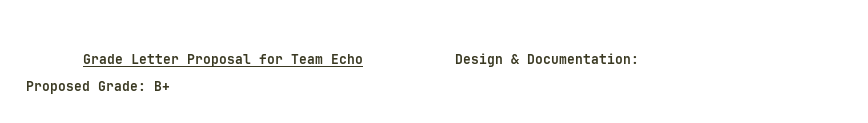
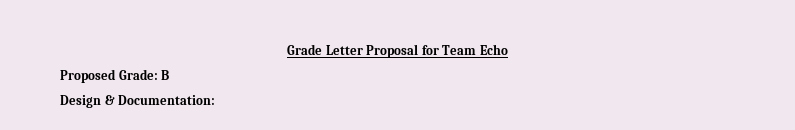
- Proposed Grade: B+
+ Proposed Grade: B

